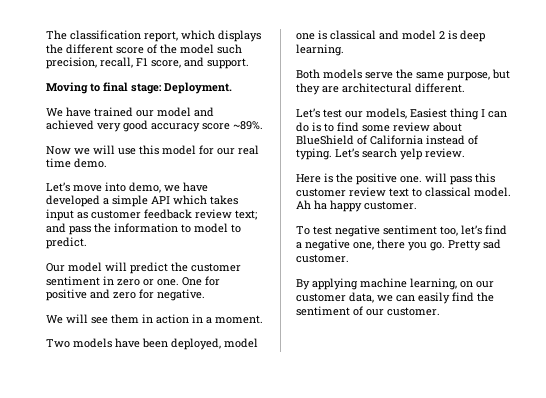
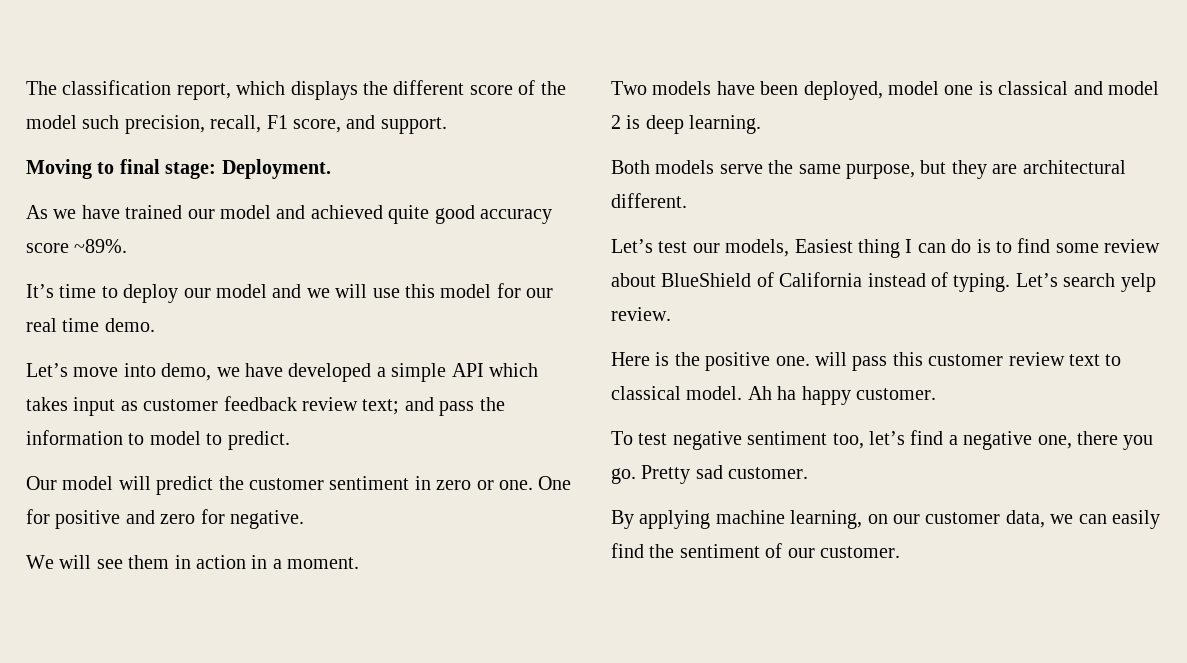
- We have trained our model and achieved very good accuracy score ~89%.
+ As we have trained our model and achieved quite good accuracy score ~89%.
- Now we will use this model for our real time demo.
+ It’s time to deploy our model and we will use this model for our real time demo.

